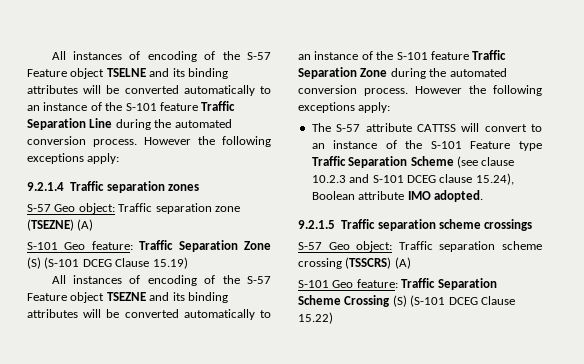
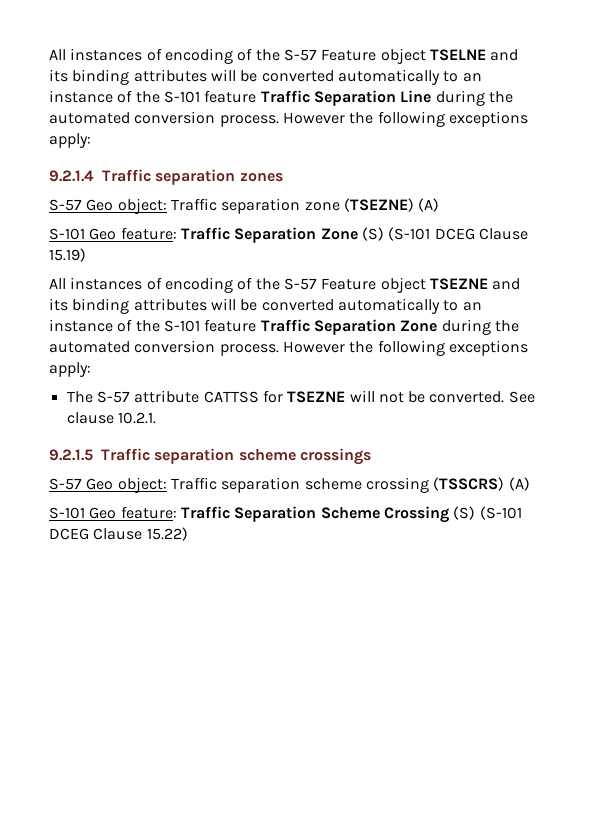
- The S-57 attribute CATTSS will convert to an instance of the S-101 Feature type Traffic Separation Scheme (see clause 10.2.3 and S-101 DCEG clause 15.24), Boolean attribute IMO adopted.
+ The S-57 attribute CATTSS for TSEZNE will not be converted. See clause 10.2.1.

